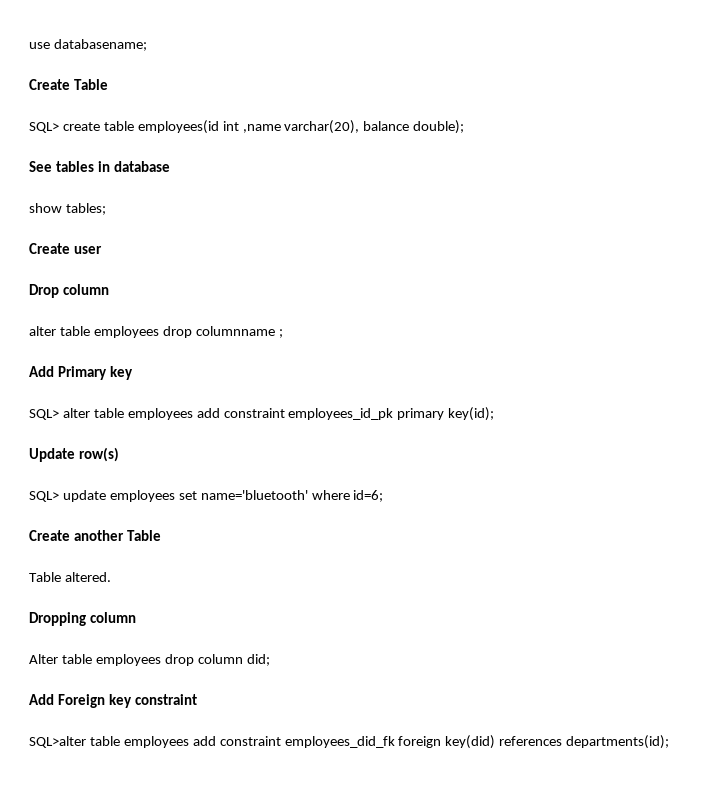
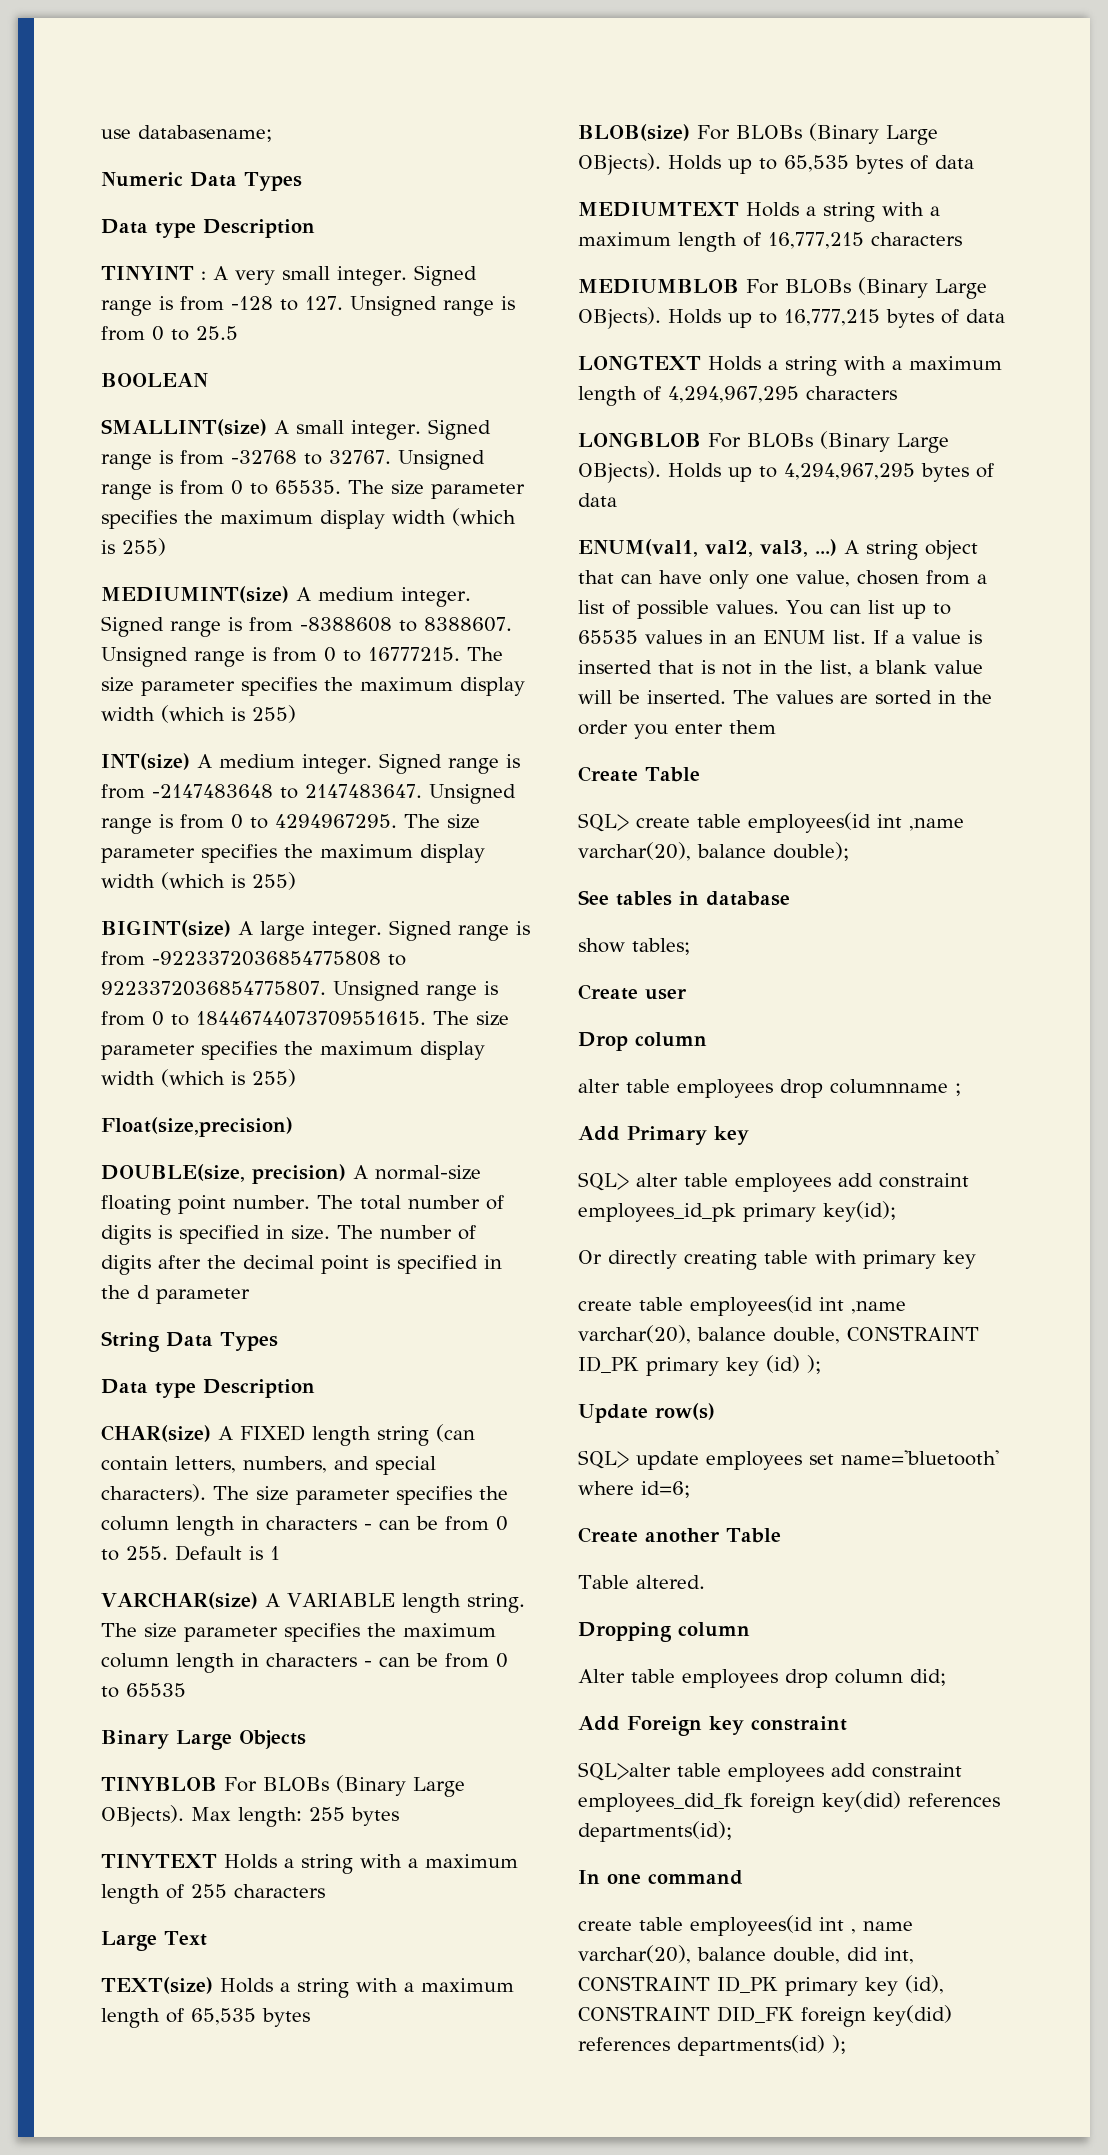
+ Numeric Data Types
+ Data type Description
+ TINYINT : A very small integer. Signed range is from -128 to 127. Unsigned range is from 0 to 25.5
+ BOOLEAN
+ SMALLINT(size) A small integer. Signed range is from -32768 to 32767. Unsigned range is from 0 to 65535. The size parameter specifies the maximum display width (which is 255)
+ MEDIUMINT(size) A medium integer. Signed range is from -8388608 to 8388607. Unsigned range is from 0 to 16777215. The size parameter specifies the maximum display width (which is 255)
+ INT(size) A medium integer. Signed range is from -2147483648 to 2147483647. Unsigned range is from 0 to 4294967295. The size parameter specifies the maximum display width (which is 255)
+ BIGINT(size) A large integer. Signed range is from -9223372036854775808 to 9223372036854775807. Unsigned range is from 0 to 18446744073709551615. The size parameter specifies the maximum display width (which is 255)
+ Float(size,precision)
+ DOUBLE(size, precision) A normal-size floating point number. The total number of digits is specified in size. The number of digits after the decimal point is specified in the d parameter
+ String Data Types
+ Data type Description
+ CHAR(size) A FIXED length string (can contain letters, numbers, and special characters). The size parameter specifies the column length in characters - can be from 0 to 255. Default is 1
+ VARCHAR(size) A VARIABLE length string. The size parameter specifies the maximum column length in characters - can be from 0 to 65535
+ Binary Large Objects
+ TINYBLOB For BLOBs (Binary Large OBjects). Max length: 255 bytes
+ TINYTEXT Holds a string with a maximum length of 255 characters
+ Large Text
+ TEXT(size) Holds a string with a maximum length of 65,535 bytes
+ BLOB(size) For BLOBs (Binary Large OBjects). Holds up to 65,535 bytes of data
+ MEDIUMTEXT Holds a string with a maximum length of 16,777,215 characters
+ MEDIUMBLOB For BLOBs (Binary Large OBjects). Holds up to 16,777,215 bytes of data
+ LONGTEXT Holds a string with a maximum length of 4,294,967,295 characters
+ LONGBLOB For BLOBs (Binary Large OBjects). Holds up to 4,294,967,295 bytes of data
+ ENUM(val1, val2, val3, ...) A string object that can have only one value, chosen from a list of possible values. You can list up to 65535 values in an ENUM list. If a value is inserted that is not in the list, a blank value will be inserted. The values are sorted in the order you enter them
+ Or directly creating table with primary key
+ create table employees(id int ,name varchar(20), balance double, CONSTRAINT ID_PK primary key (id) );
+ In one command
+ create table employees(id int , name varchar(20), balance double, did int, CONSTRAINT ID_PK primary key (id), CONSTRAINT DID_FK foreign key(did) references departments(id) );

